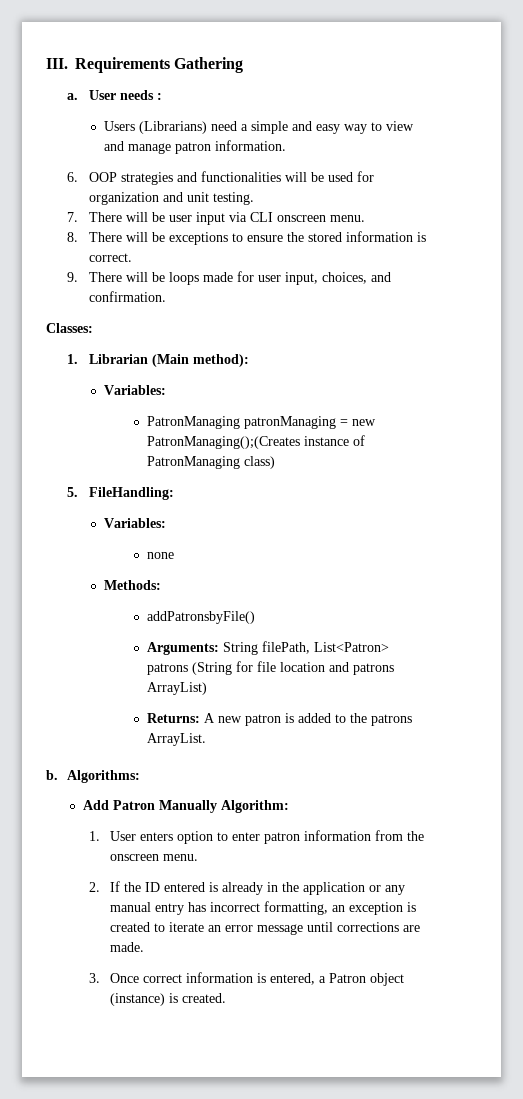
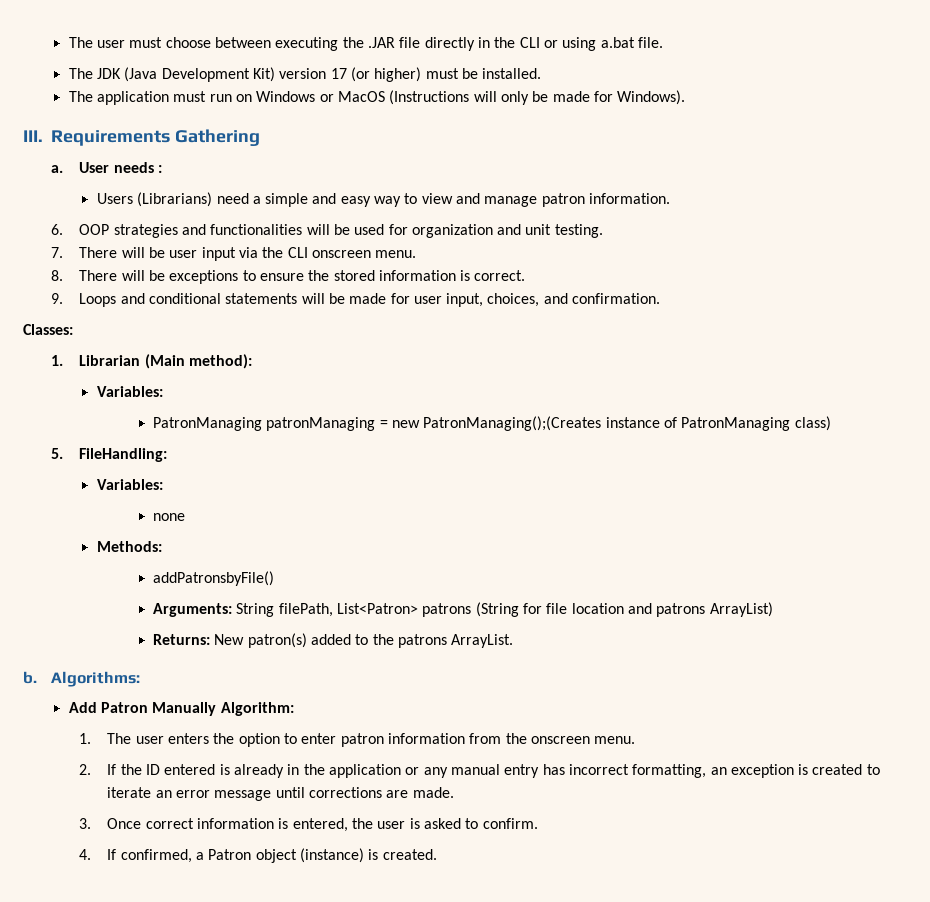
+ The user must choose between executing the .JAR file directly in the CLI or using a.bat file.
+ The JDK (Java Development Kit) version 17 (or higher) must be installed.
+ The application must run on Windows or MacOS (Instructions will only be made for Windows).
- 7. There will be user input via CLI onscreen menu.
+ 7. There will be user input via the CLI onscreen menu.
- 9. There will be loops made for user input, choices, and confirmation.
+ 9. Loops and conditional statements will be made for user input, choices, and confirmation.
- Returns: A new patron is added to the patrons ArrayList.
+ Returns: New patron(s) added to the patrons ArrayList.
- 1. User enters option to enter patron information from the onscreen menu.
+ 1. The user enters the option to enter patron information from the onscreen menu.
- 3. Once correct information is entered, a Patron object (instance) is created.
+ 3. Once correct information is entered, the user is asked to confirm.
+ 4. If confirmed, a Patron object (instance) is created.

